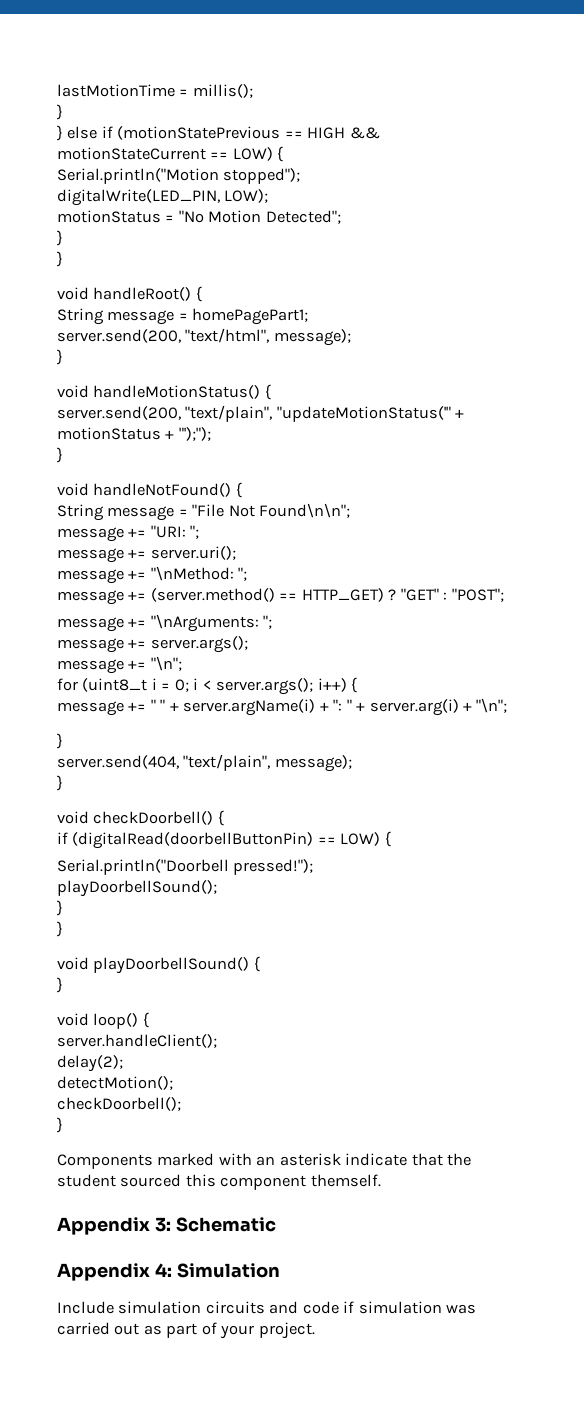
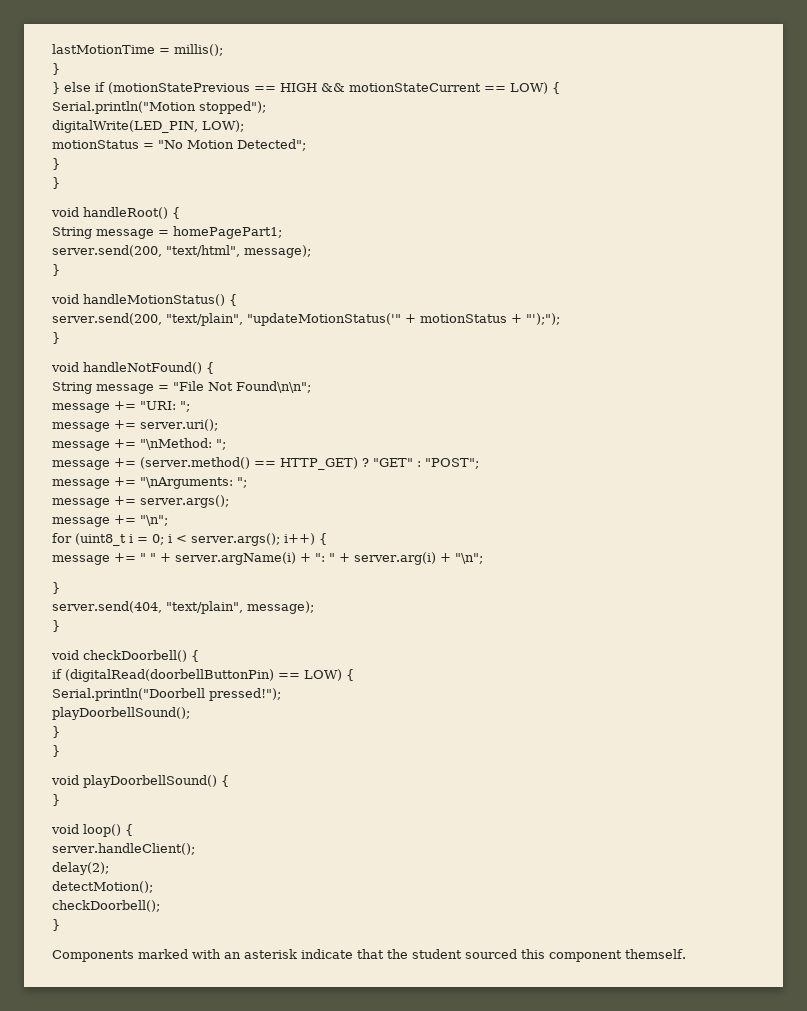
- Appendix 3: Schematic
- Appendix 4: Simulation
- Include simulation circuits and code if simulation was carried out as part of your project.

